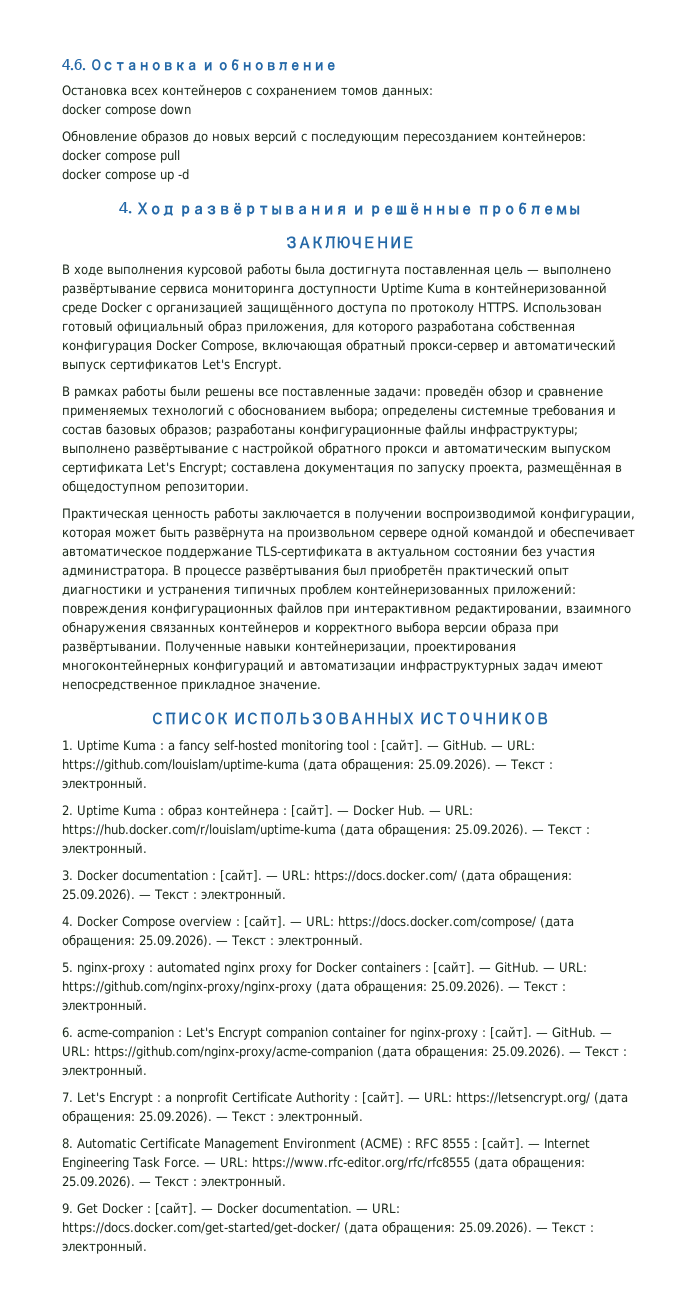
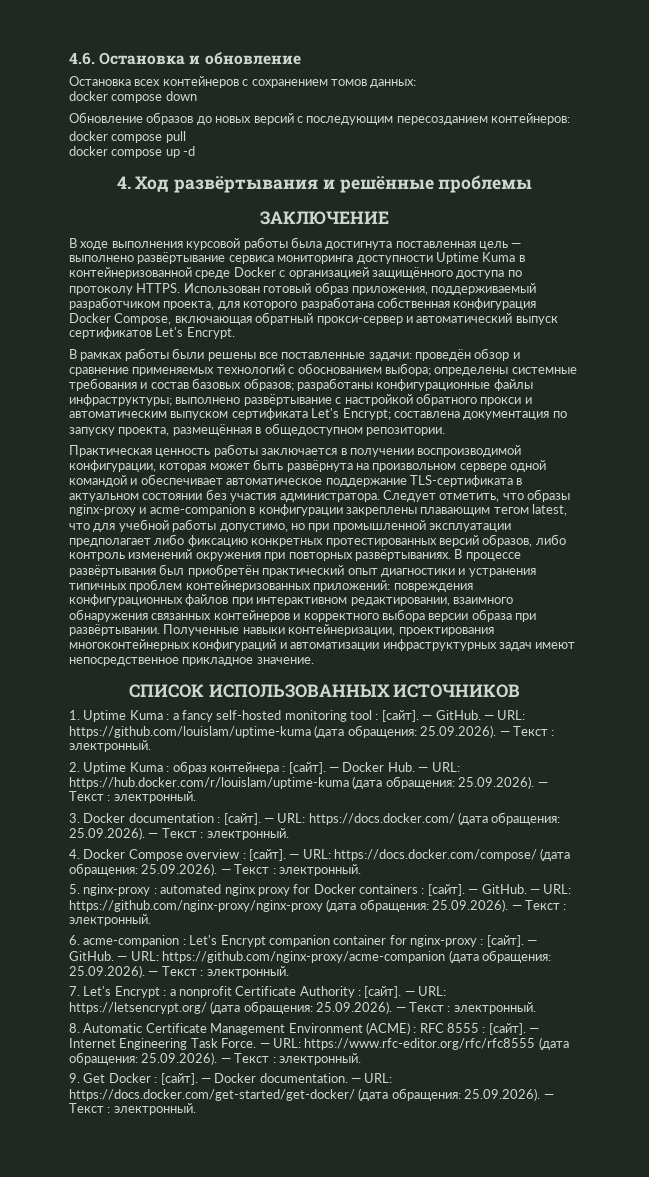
- Использован готовый официальный образ приложения, для которого разработана собственная конфигурация Docker Compose, включающая обратный прокси-сервер и автоматический выпуск сертификатов Let's Encrypt.
+ Использован готовый образ приложения, поддерживаемый разработчиком проекта, для которого разработана собственная конфигурация Docker Compose, включающая обратный прокси-сервер и автоматический выпуск сертификатов Let's Encrypt.
+ Следует отметить, что образы nginx-proxy и acme-companion в конфигурации закреплены плавающим тегом latest, что для учебной работы допустимо, но при промышленной эксплуатации предполагает либо фиксацию конкретных протестированных версий образов, либо контроль изменений окружения при повторных развёртываниях.

